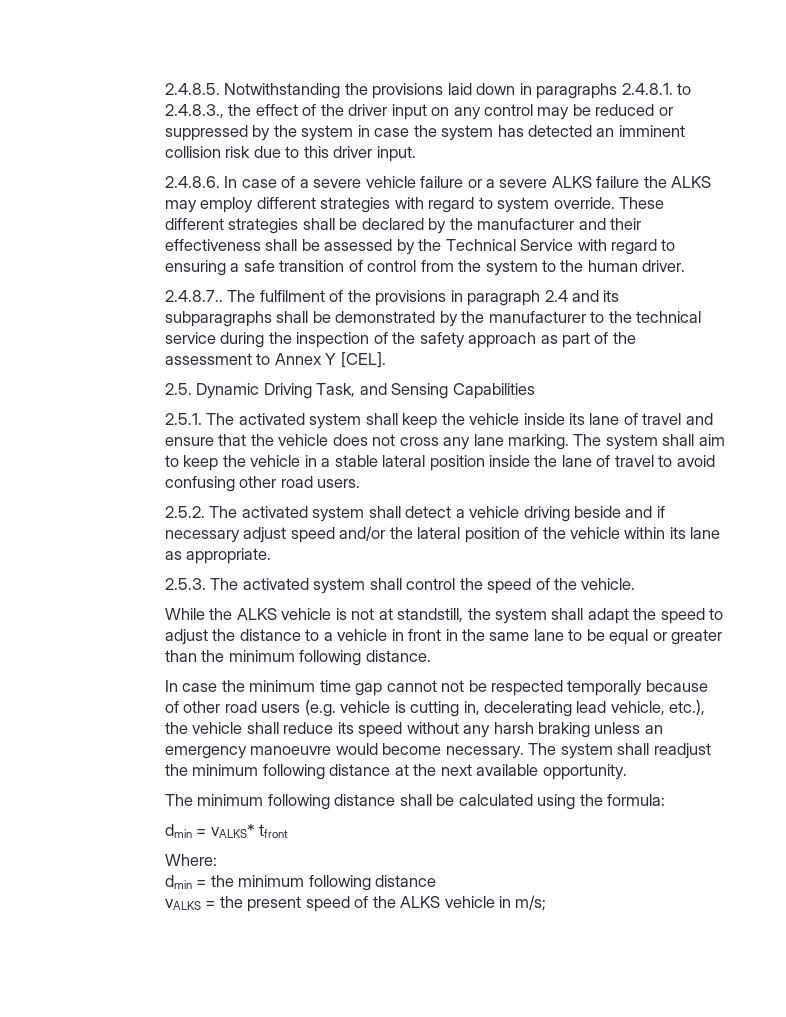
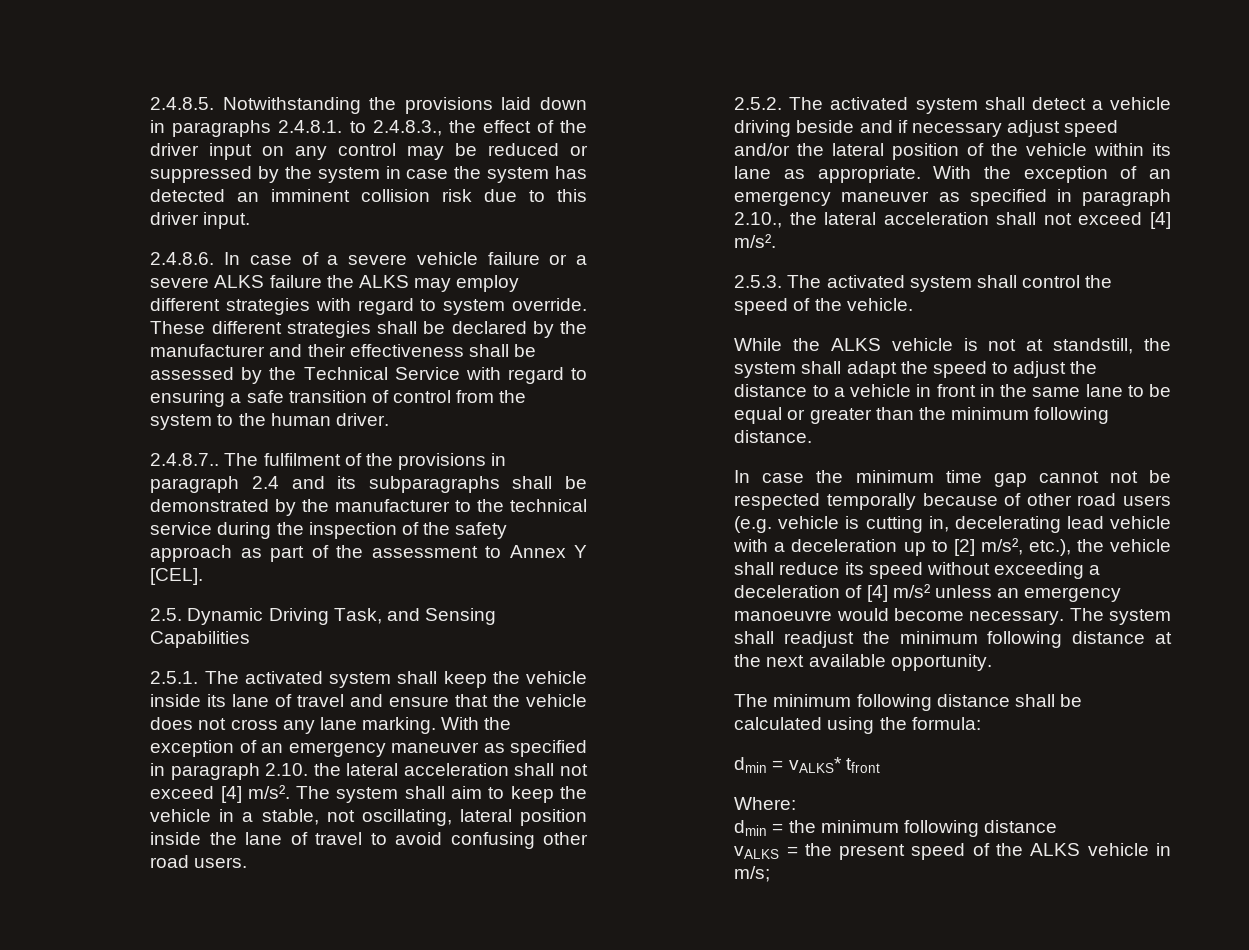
+ With the exception of an emergency maneuver as specified in paragraph 2.10. the lateral acceleration shall not exceed [4] m/s².
- The system shall aim to keep the vehicle in a stable lateral position inside the lane of travel to avoid confusing other road users.
+ The system shall aim to keep the vehicle in a stable, not oscillating, lateral position inside the lane of travel to avoid confusing other road users.
+ With the exception of an emergency maneuver as specified in paragraph 2.10., the lateral acceleration shall not exceed [4] m/s².
- In case the minimum time gap cannot not be respected temporally because of other road users (e.g. vehicle is cutting in, decelerating lead vehicle, etc.), the vehicle shall reduce its speed without any harsh braking unless an emergency manoeuvre would become necessary.
+ In case the minimum time gap cannot not be respected temporally because of other road users (e.g. vehicle is cutting in, decelerating lead vehicle with a deceleration up to [2] m/s², etc.), the vehicle shall reduce its speed without exceeding a deceleration of [4] m/s² unless an emergency manoeuvre would become necessary.

